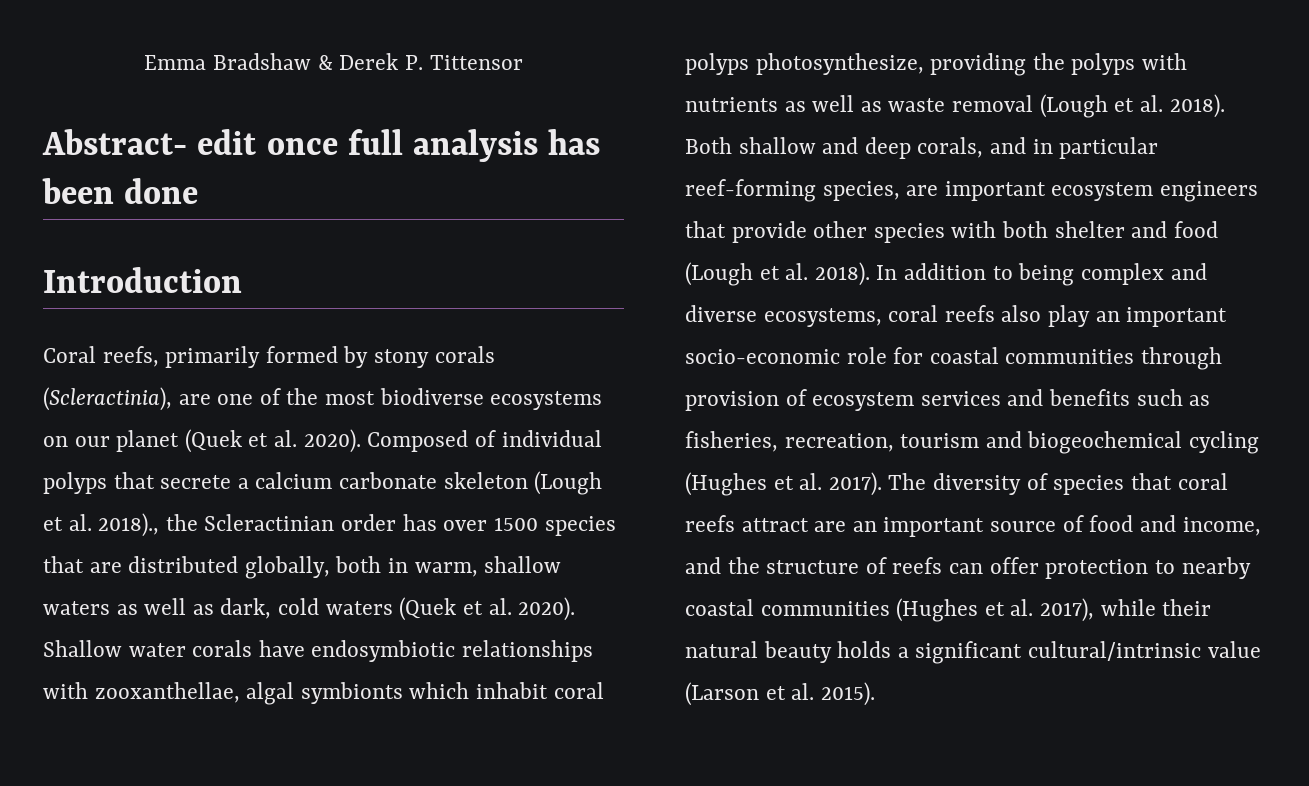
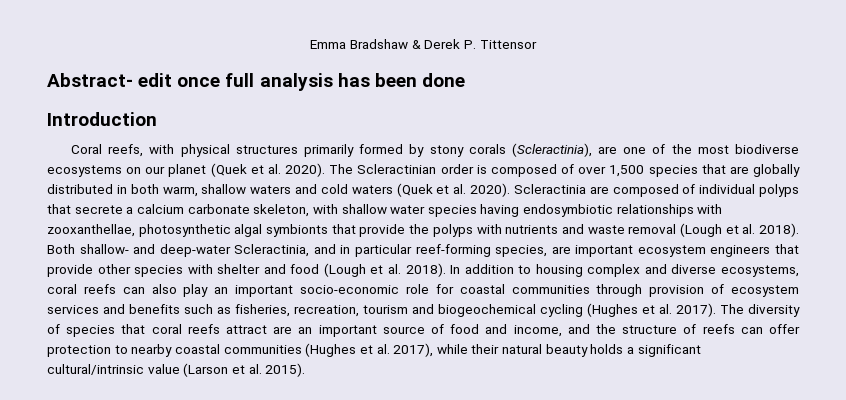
- Coral reefs, primarily formed by stony corals (Scleractinia), are one of the most biodiverse ecosystems on our planet (Quek et al. 2020).
+ Coral reefs, with physical structures primarily formed by stony corals (Scleractinia), are one of the most biodiverse ecosystems on our planet (Quek et al. 2020).
- Composed of individual polyps that secrete a calcium carbonate skeleton (Lough et al. 2018)., the Scleractinian order has over 1500 species that are distributed globally, both in warm, shallow waters as well as dark, cold waters (Quek et al. 2020). Shallow water corals have endosymbiotic relationships with zooxanthellae, algal symbionts which inhabit coral polyps photosynthesize, providing the polyps with nutrients as well as waste removal (Lough et al. 2018).
+ The Scleractinian order is composed of over 1,500 species that are globally distributed in both warm, shallow waters and cold waters (Quek et al. 2020). Scleractinia are composed of individual polyps that secrete a calcium carbonate skeleton, with shallow water species having endosymbiotic relationships with zooxanthellae, photosynthetic algal symbionts that provide the polyps with nutrients and waste removal (Lough et al. 2018).
- Both shallow and deep corals, and in particular reef-forming species, are important ecosystem engineers that provide other species with both shelter and food (Lough et al. 2018).
+ Both shallow- and deep-water Scleractinia, and in particular reef-forming species, are important ecosystem engineers that provide other species with shelter and food (Lough et al. 2018).
- In addition to being complex and diverse ecosystems, coral reefs also play an important socio-economic role for coastal communities through provision of ecosystem services and benefits such as fisheries, recreation, tourism and biogeochemical cycling (Hughes et al. 2017).
+ In addition to housing complex and diverse ecosystems, coral reefs can also play an important socio-economic role for coastal communities through provision of ecosystem services and benefits such as fisheries, recreation, tourism and biogeochemical cycling (Hughes et al. 2017).

